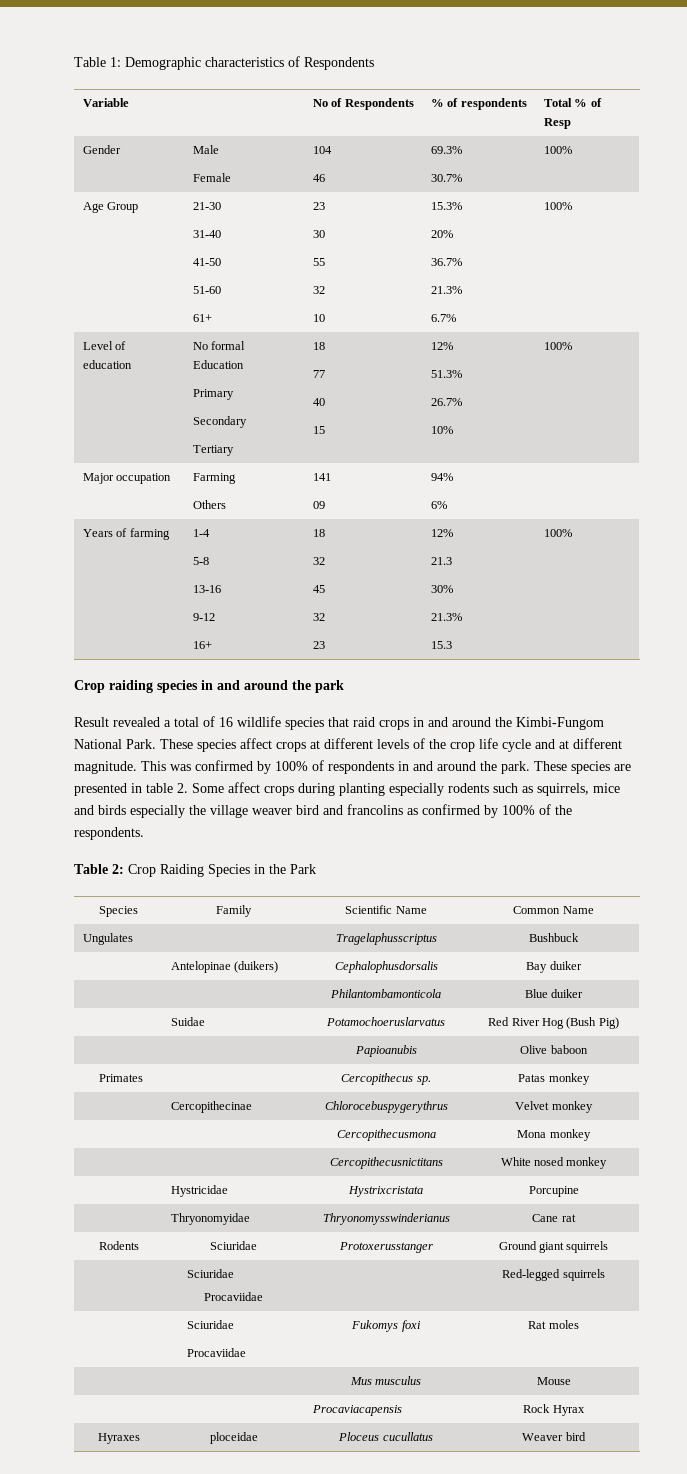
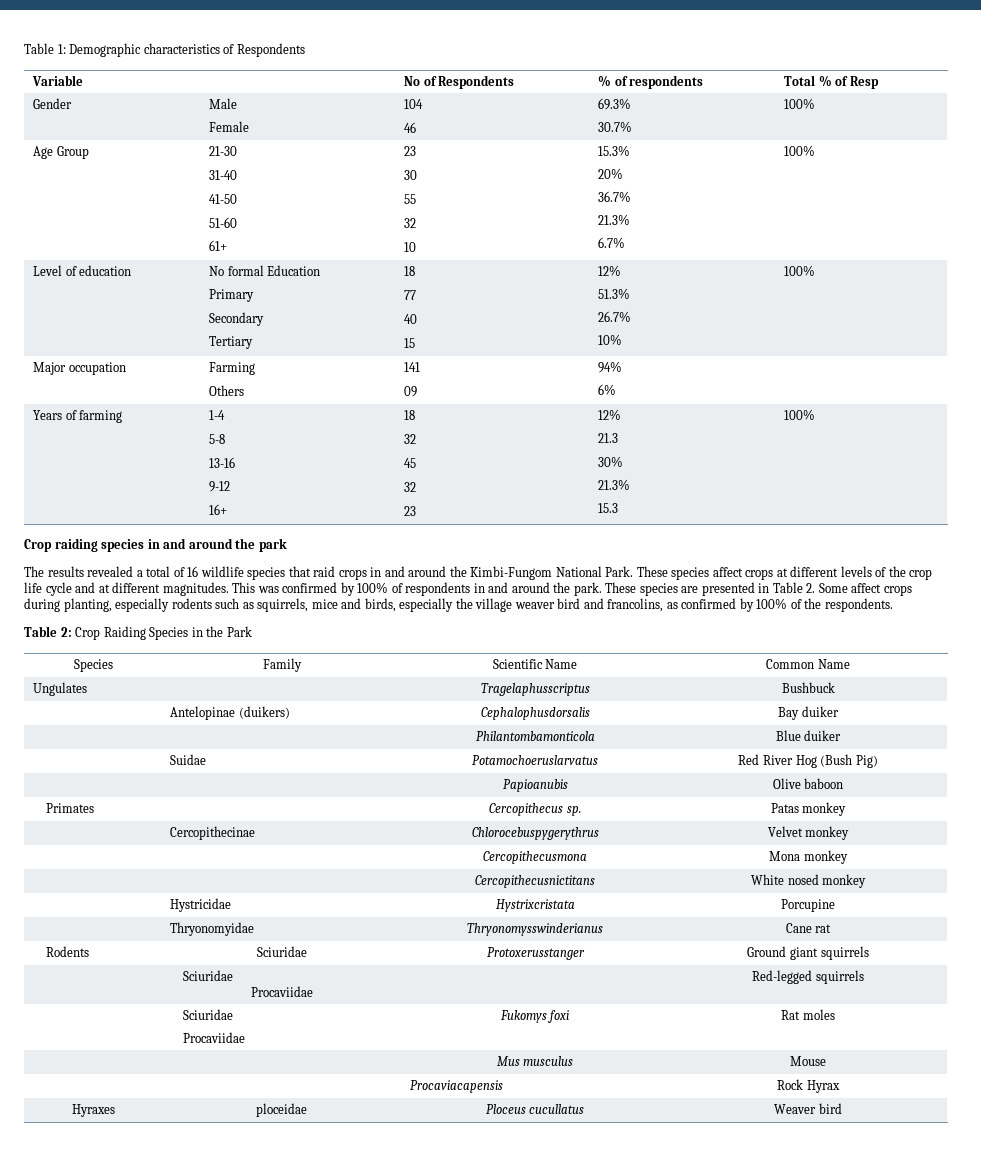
- Result revealed a total of 16 wildlife species that raid crops in and around the Kimbi-Fungom National Park.
+ The results revealed a total of 16 wildlife species that raid crops in and around the Kimbi-Fungom National Park.
- These species affect crops at different levels of the crop life cycle and at different magnitude.
+ These species affect crops at different levels of the crop life cycle and at different magnitudes.
- These species are presented in table 2. Some affect crops during planting especially rodents such as squirrels, mice and birds especially the village weaver bird and francolins as confirmed by 100% of the respondents.
+ These species are presented in Table 2. Some affect crops during planting, especially rodents such as squirrels, mice and birds, especially the village weaver bird and francolins, as confirmed by 100% of the respondents.

